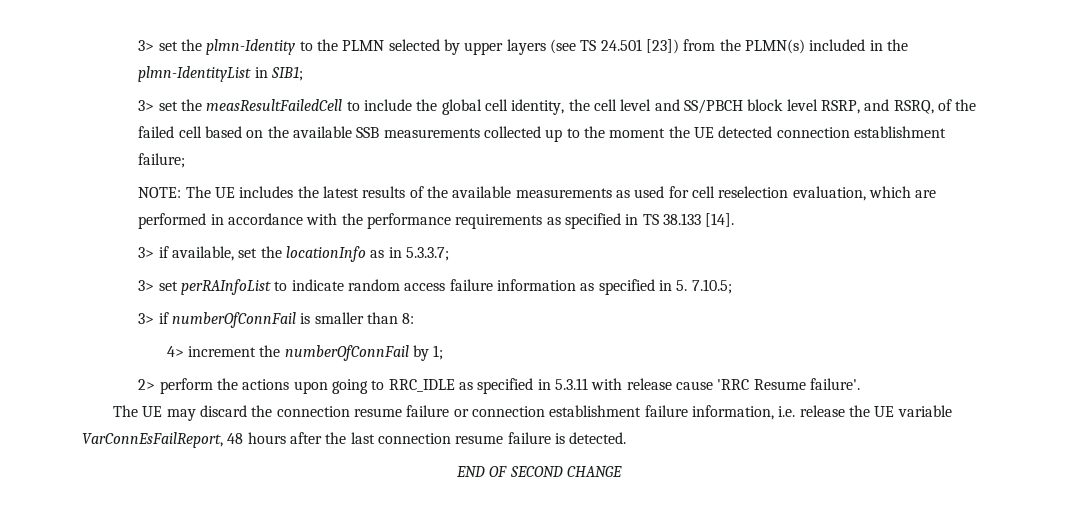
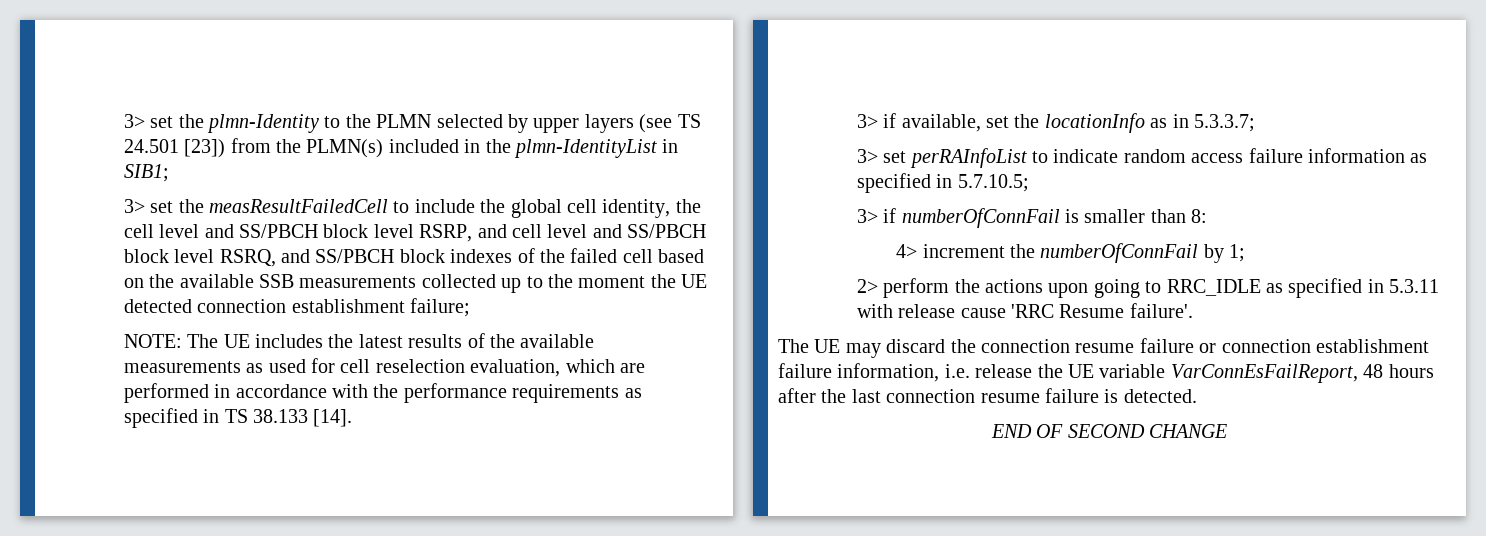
- 3> set the measResultFailedCell to include the global cell identity, the cell level and SS/PBCH block level RSRP, and RSRQ, of the failed cell based on the available SSB measurements collected up to the moment the UE detected connection establishment failure;
+ 3> set the measResultFailedCell to include the global cell identity, the cell level and SS/PBCH block level RSRP, and cell level and SS/PBCH block level RSRQ, and SS/PBCH block indexes of the failed cell based on the available SSB measurements collected up to the moment the UE detected connection establishment failure;
- 3> set perRAInfoList to indicate random access failure information as specified in 5. 7.10.5;
+ 3> set perRAInfoList to indicate random access failure information as specified in 5.7.10.5;

